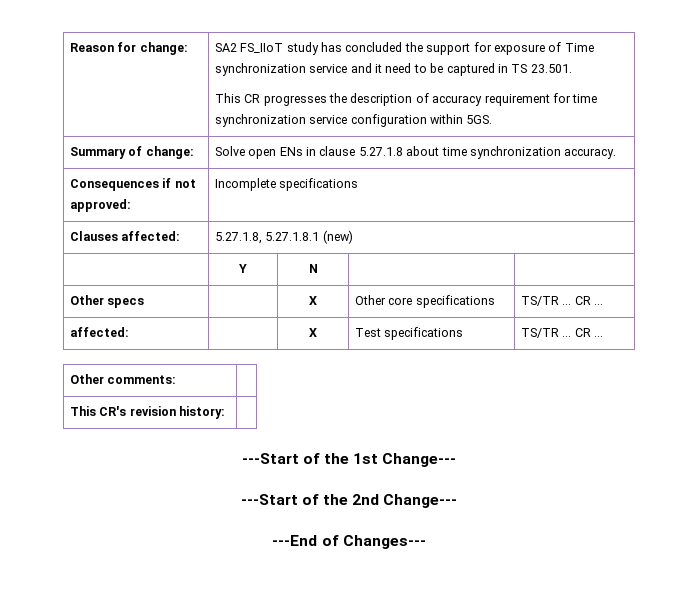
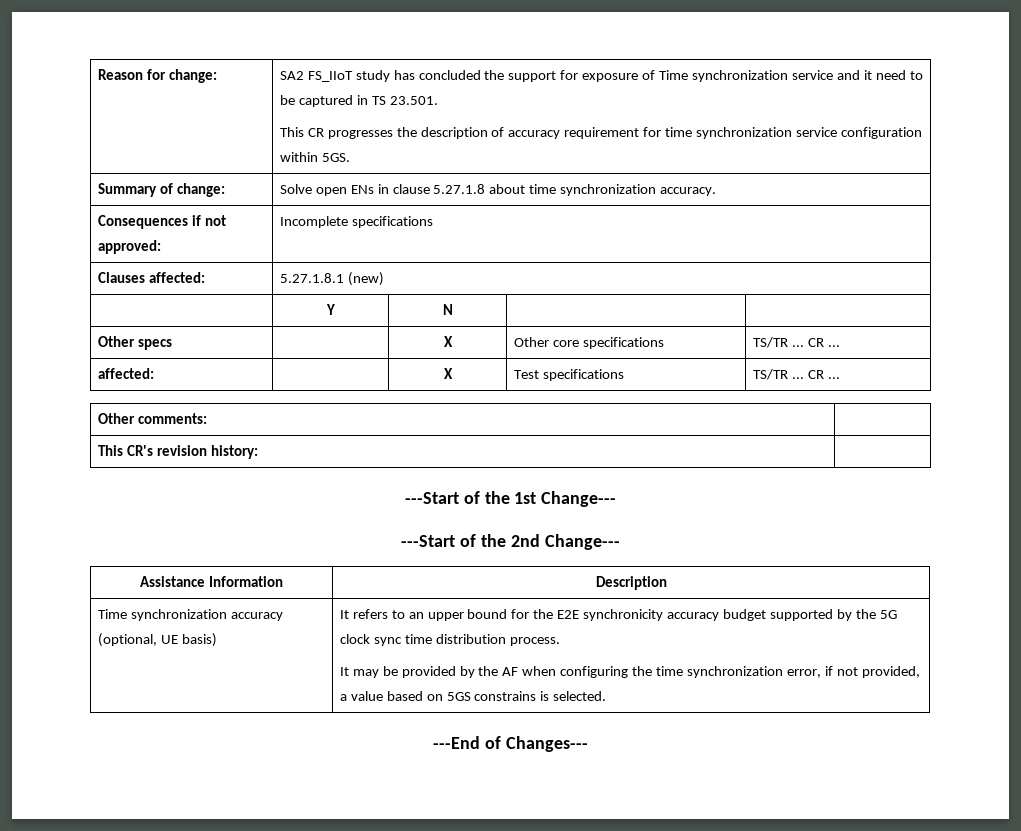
- Clauses affected: | 5.27.1.8, 5.27.1.8.1 (new)
+ Clauses affected: | 5.27.1.8.1 (new)
+ Assistance Information | Description
+ Time synchronization accuracy (optional, UE basis) | It refers to an upper bound for the E2E synchronicity accuracy budget supported by the 5G clock sync time distribution process.
+ It may be provided by the AF when configuring the time synchronization error, if not provided, a value based on 5GS constrains is selected.

